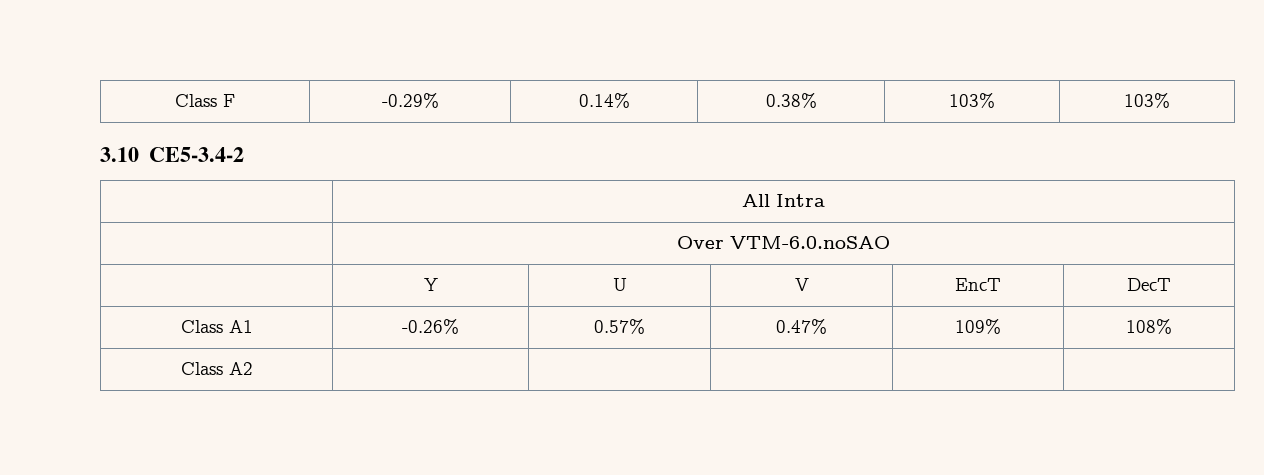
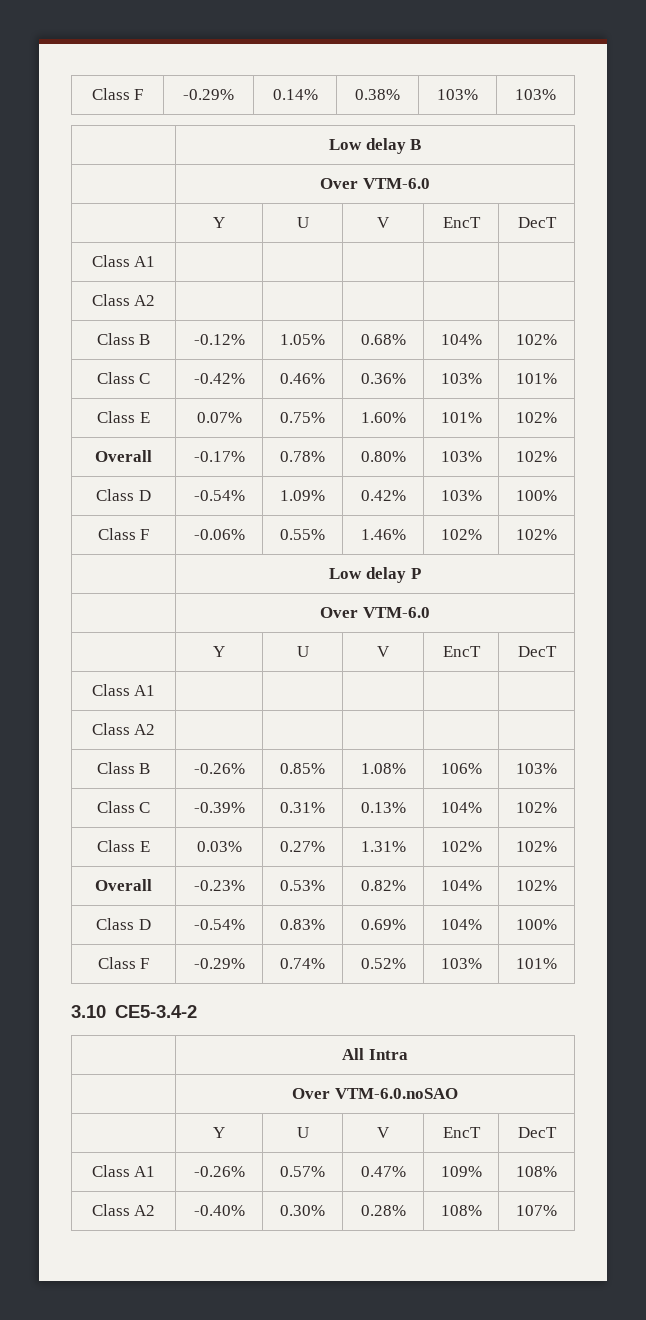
+ | Low delay B
+ | Over VTM-6.0
+ | Y | U | V | EncT | DecT
+ Class A1 | | | | |
+ Class A2 | | | | |
+ Class B | -0.12% | 1.05% | 0.68% | 104% | 102%
+ Class C | -0.42% | 0.46% | 0.36% | 103% | 101%
+ Class E | 0.07% | 0.75% | 1.60% | 101% | 102%
+ Overall | -0.17% | 0.78% | 0.80% | 103% | 102%
+ Class D | -0.54% | 1.09% | 0.42% | 103% | 100%
+ Class F | -0.06% | 0.55% | 1.46% | 102% | 102%
+ | Low delay P
+ | Over VTM-6.0
+ | Y | U | V | EncT | DecT
+ Class A1 | | | | |
+ Class A2 | | | | |
+ Class B | -0.26% | 0.85% | 1.08% | 106% | 103%
+ Class C | -0.39% | 0.31% | 0.13% | 104% | 102%
+ Class E | 0.03% | 0.27% | 1.31% | 102% | 102%
+ Overall | -0.23% | 0.53% | 0.82% | 104% | 102%
+ Class D | -0.54% | 0.83% | 0.69% | 104% | 100%
+ Class F | -0.29% | 0.74% | 0.52% | 103% | 101%
- Class A2 | | | | |
+ Class A2 | -0.40% | 0.30% | 0.28% | 108% | 107%

